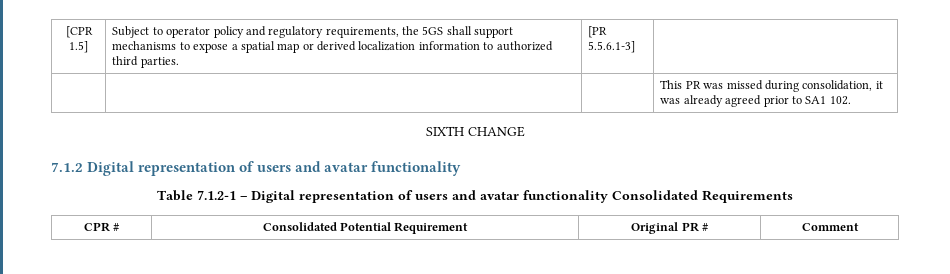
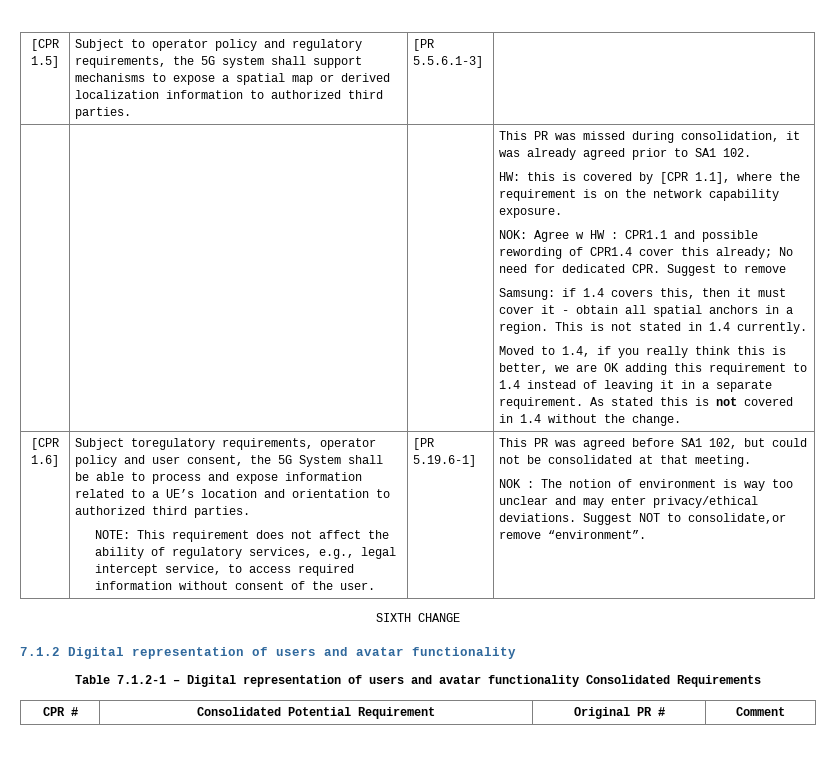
- [CPR 1.5] | Subject to operator policy and regulatory requirements, the 5GS shall support mechanisms to expose a spatial map or derived localization information to authorized third parties. | [PR 5.5.6.1-3] |
+ [CPR 1.5] | Subject to operator policy and regulatory requirements, the 5G system shall support mechanisms to expose a spatial map or derived localization information to authorized third parties. | [PR 5.5.6.1-3] |
+ HW: this is covered by [CPR 1.1], where the requirement is on the network capability exposure.
+ NOK: Agree w HW : CPR1.1 and possible rewording of CPR1.4 cover this already; No need for dedicated CPR. Suggest to remove
+ Samsung: if 1.4 covers this, then it must cover it - obtain all spatial anchors in a region. This is not stated in 1.4 currently.
+ Moved to 1.4, if you really think this is better, we are OK adding this requirement to 1.4 instead of leaving it in a separate requirement. As stated this is not covered in 1.4 without the change.
+ [CPR 1.6] | Subject toregulatory requirements, operator policy and user consent, the 5G System shall be able to process and expose information related to a UE’s location and orientation to authorized third parties.
+ NOTE: This requirement does not affect the ability of regulatory services, e.g., legal intercept service, to access required information without consent of the user. | [PR 5.19.6-1] | This PR was agreed before SA1 102, but could not be consolidated at that meeting.
+ NOK : The notion of environment is way too unclear and may enter privacy/ethical deviations. Suggest NOT to consolidate,or remove “environment”.

